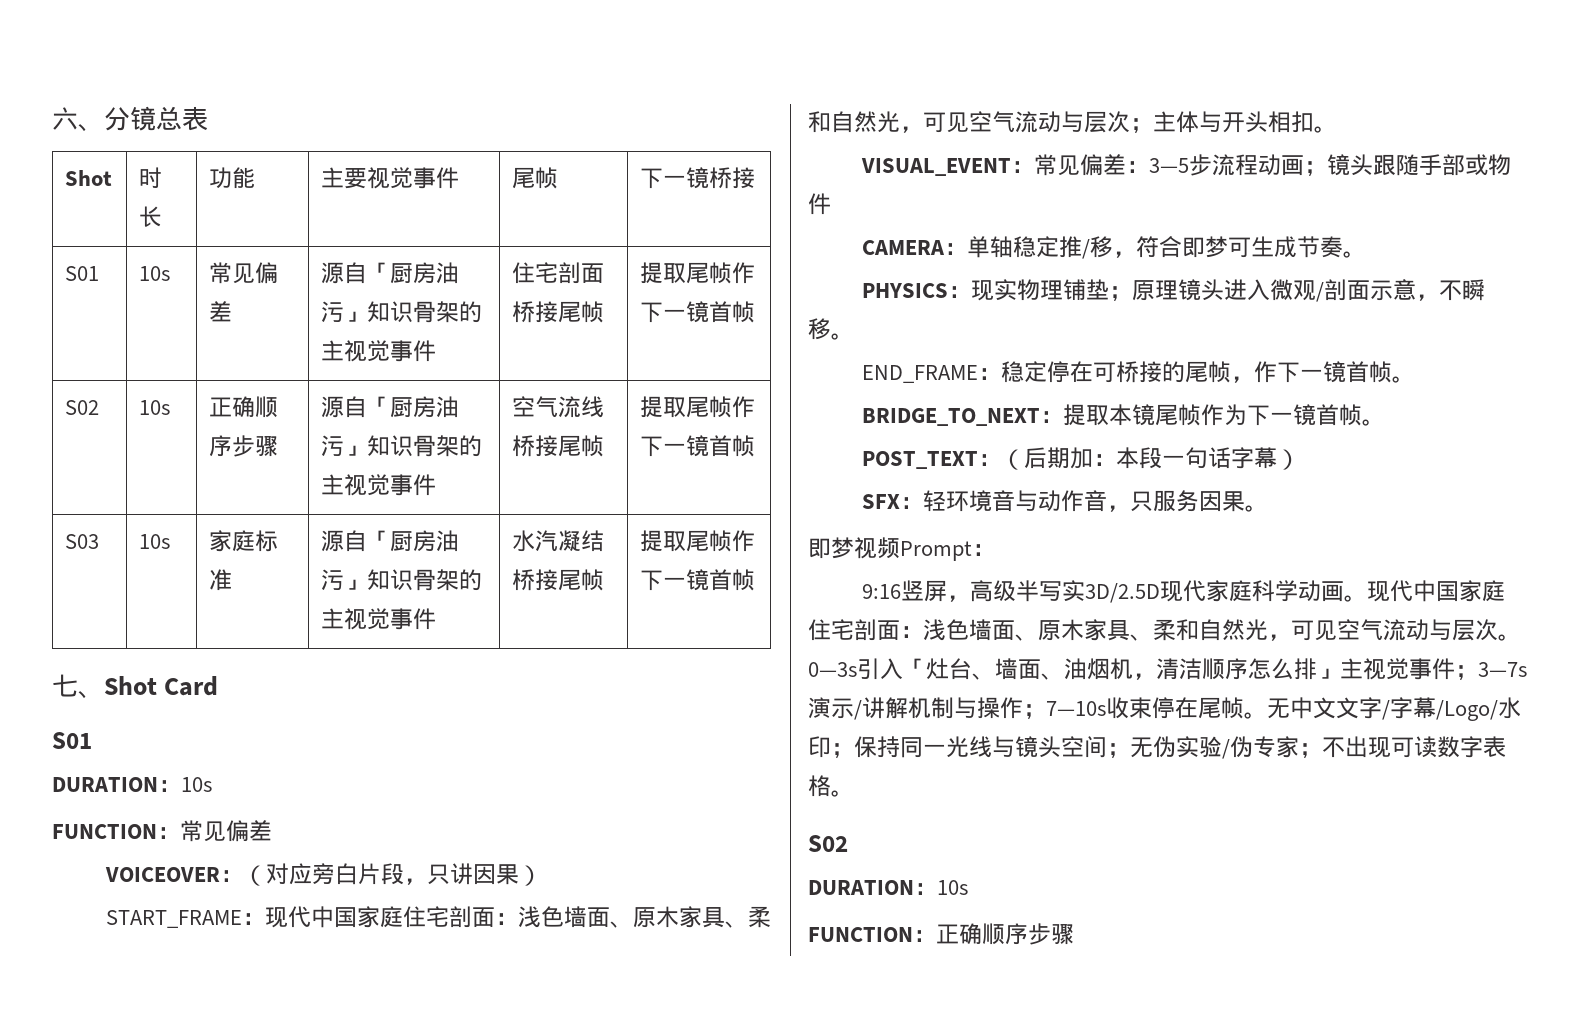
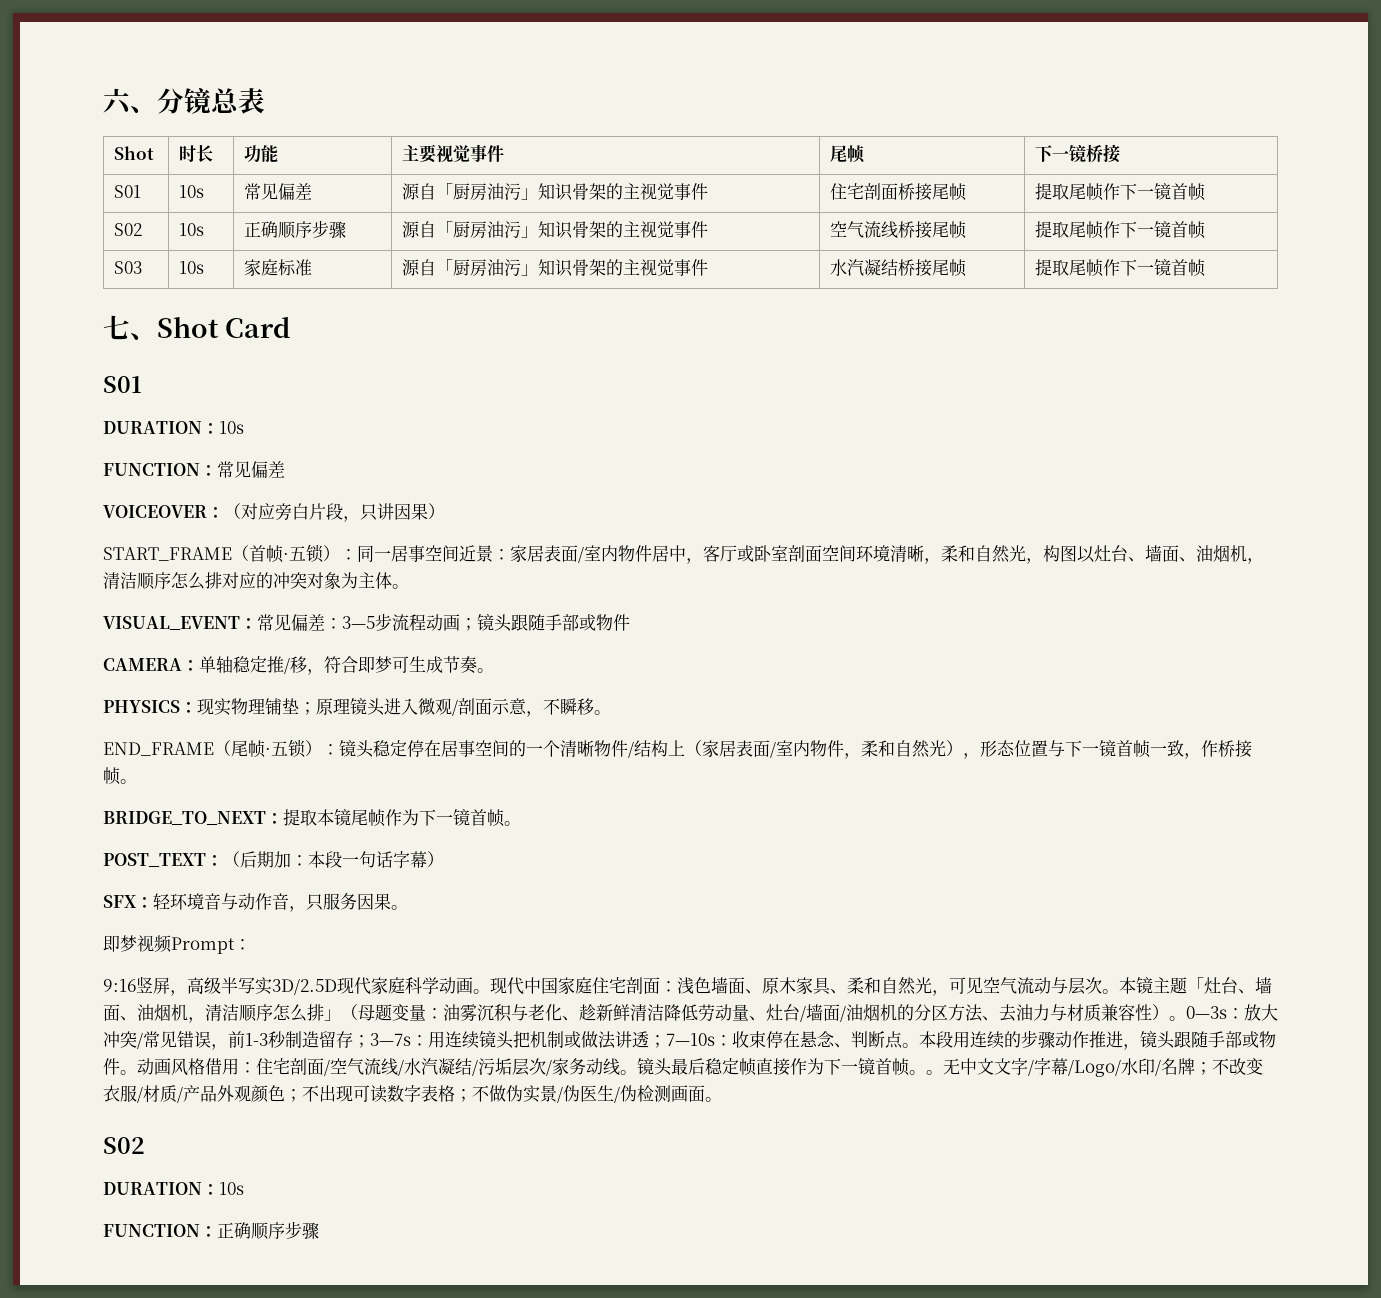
- START_FRAME：现代中国家庭住宅剖面：浅色墙面、原木家具、柔和自然光，可见空气流动与层次；主体与开头相扣。
+ START_FRAME（首帧·五锁）：同一居事空间近景：家居表面/室内物件居中，客厅或卧室剖面空间环境清晰，柔和自然光，构图以灶台、墙面、油烟机，清洁顺序怎么排对应的冲突对象为主体。
- END_FRAME：稳定停在可桥接的尾帧，作下一镜首帧。
+ END_FRAME（尾帧·五锁）：镜头稳定停在居事空间的一个清晰物件/结构上（家居表面/室内物件，柔和自然光），形态位置与下一镜首帧一致，作桥接帧。
- 0—3s引入「灶台、墙面、油烟机，清洁顺序怎么排」主视觉事件；3—7s演示/讲解机制与操作；7—10s收束停在尾帧。
+ 本镜主题「灶台、墙面、油烟机，清洁顺序怎么排」（母题变量：油雾沉积与老化、趁新鲜清洁降低劳动量、灶台/墙面/油烟机的分区方法、去油力与材质兼容性）。0—3s：放大冲突/常见错误，前1-3秒制造留存；3—7s：用连续镜头把机制或做法讲透；7—10s：收束停在悬念、判断点。本段用连续的步骤动作推进，镜头跟随手部或物件。动画风格借用：住宅剖面/空气流线/水汽凝结/污垢层次/家务动线。镜头最后稳定帧直接作为下一镜首帧。。
- 无中文文字/字幕/Logo/水印；保持同一光线与镜头空间；无伪实验/伪专家；不出现可读数字表格。
+ 无中文文字/字幕/Logo/水印/名牌；不改变衣服/材质/产品外观颜色；不出现可读数字表格；不做伪实景/伪医生/伪检测画面。

